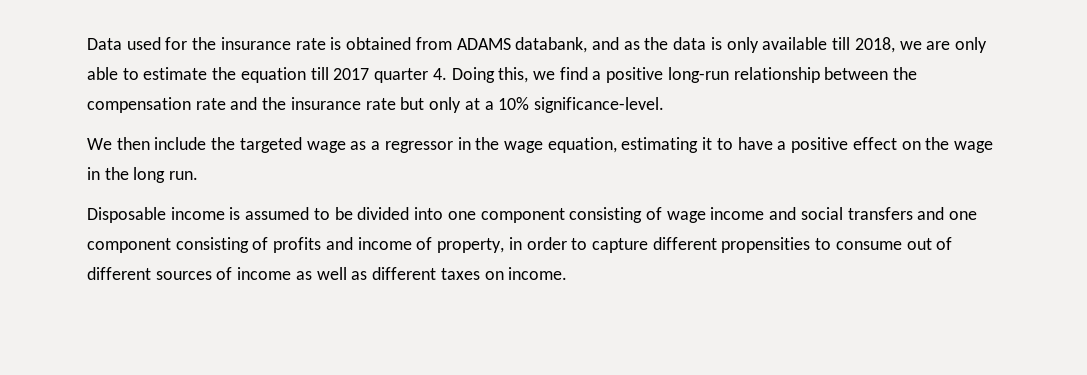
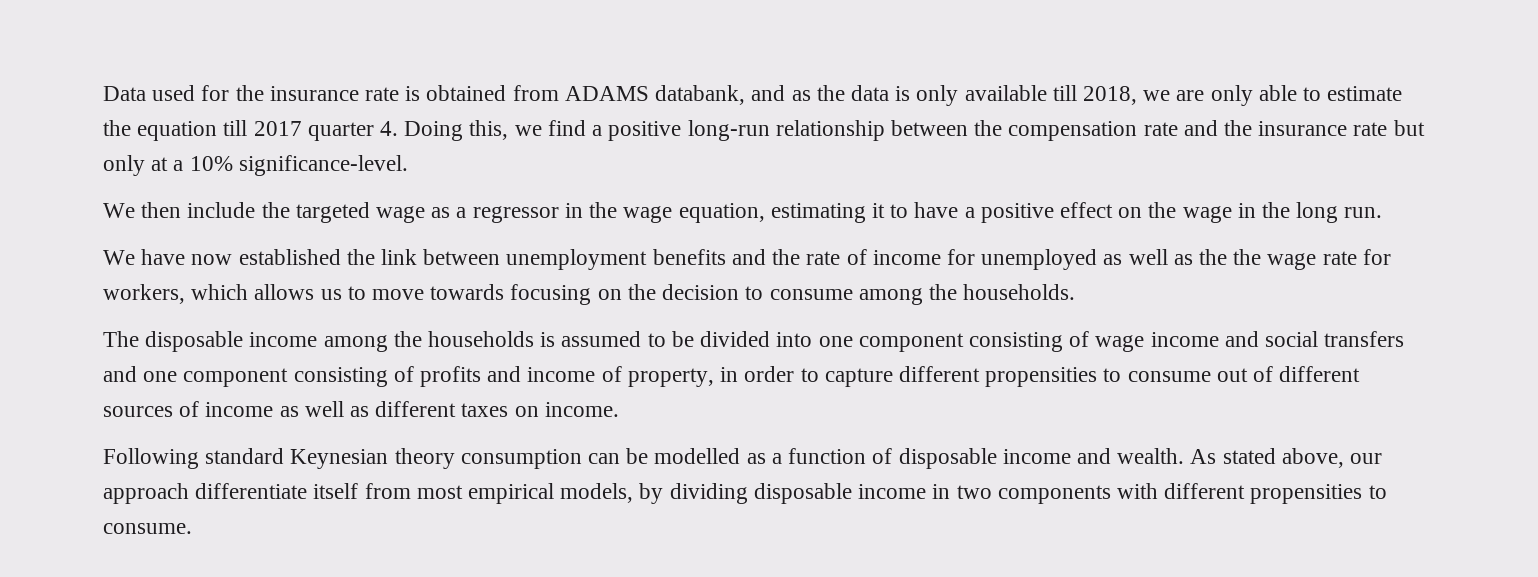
- Disposable income is assumed to be divided into one component consisting of wage income and social transfers and one component consisting of profits and income of property, in order to capture different propensities to consume out of different sources of income as well as different taxes on income.
+ We have now established the link between unemployment benefits and the rate of income for unemployed as well as the the wage rate for workers, which allows us to move towards focusing on the decision to consume among the households.
+ The disposable income among the households is assumed to be divided into one component consisting of wage income and social transfers and one component consisting of profits and income of property, in order to capture different propensities to consume out of different sources of income as well as different taxes on income.
+ Following standard Keynesian theory consumption can be modelled as a function of disposable income and wealth. As stated above, our approach differentiate itself from most empirical models, by dividing disposable income in two components with different propensities to consume.

